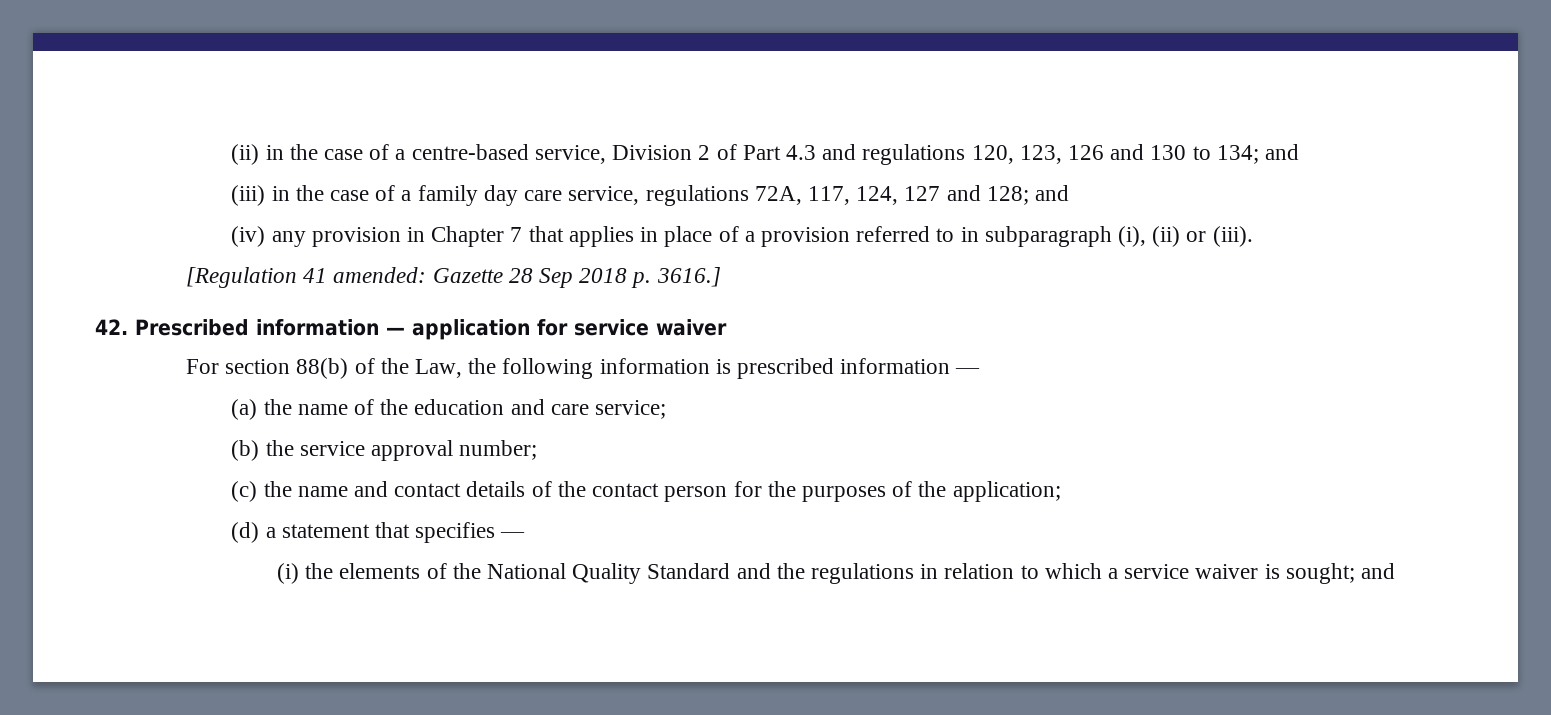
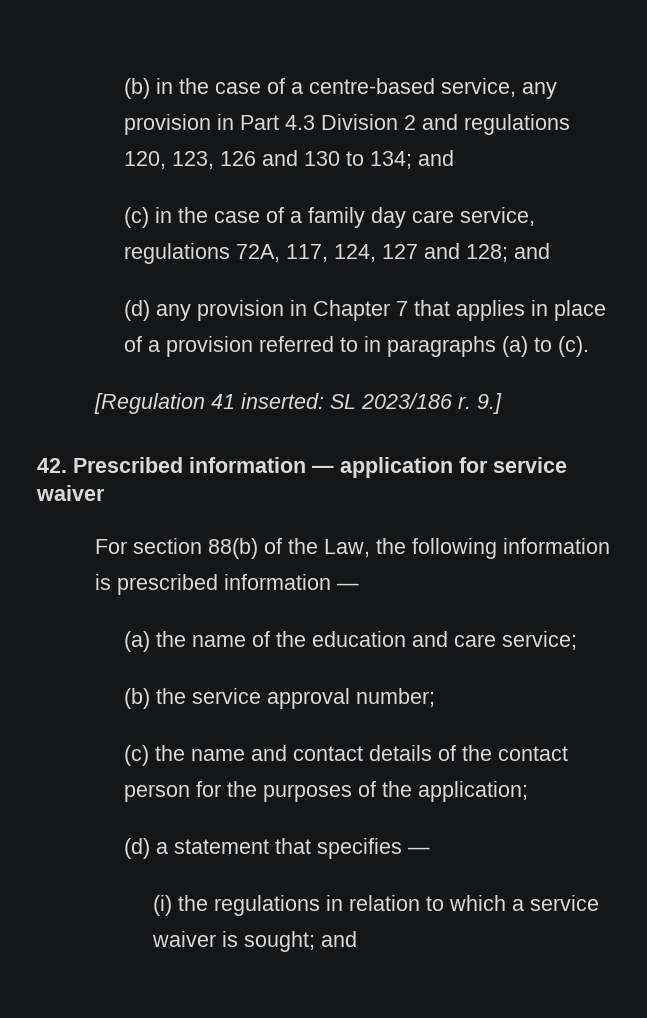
- (ii) in the case of a centre-based service, Division 2 of Part 4.3 and regulations 120, 123, 126 and 130 to 134; and
+ (b) in the case of a centre-based service, any provision in Part 4.3 Division 2 and regulations 120, 123, 126 and 130 to 134; and
- (iii) in the case of a family day care service, regulations 72A, 117, 124, 127 and 128; and
+ (c) in the case of a family day care service, regulations 72A, 117, 124, 127 and 128; and
- (iv) any provision in Chapter 7 that applies in place of a provision referred to in subparagraph (i), (ii) or (iii).
- [Regulation 41 amended: Gazette 28 Sep 2018 p. 3616.]
+ (d) any provision in Chapter 7 that applies in place of a provision referred to in paragraphs (a) to (c).
+ [Regulation 41 inserted: SL 2023/186 r. 9.]
- (i) the elements of the National Quality Standard and the regulations in relation to which a service waiver is sought; and
+ (i) the regulations in relation to which a service waiver is sought; and

